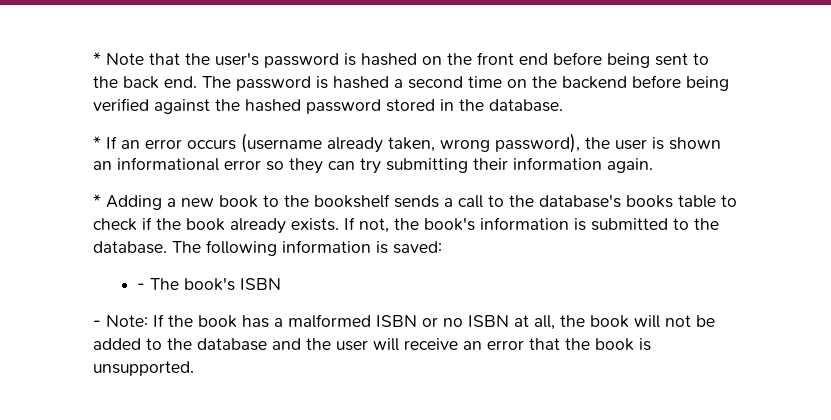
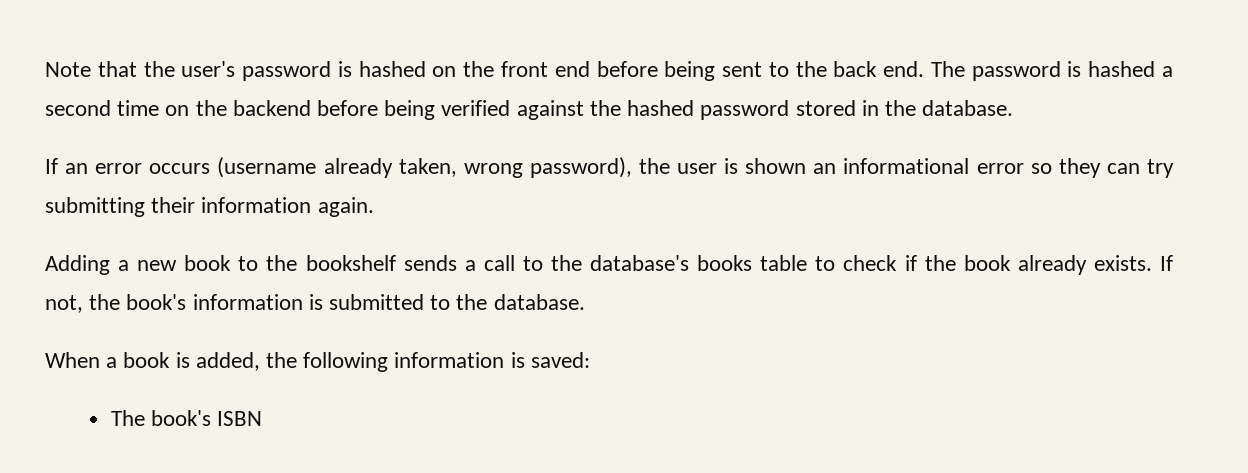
- * Note that the user's password is hashed on the front end before being sent to the back end.
+ Note that the user's password is hashed on the front end before being sent to the back end.
- * If an error occurs (username already taken, wrong password), the user is shown an informational error so they can try submitting their information again.
+ If an error occurs (username already taken, wrong password), the user is shown an informational error so they can try submitting their information again.
- * Adding a new book to the bookshelf sends a call to the database's books table to check if the book already exists.
+ Adding a new book to the bookshelf sends a call to the database's books table to check if the book already exists.
- If not, the book's information is submitted to the database. The following information is saved:
+ If not, the book's information is submitted to the database.
+ When a book is added, the following information is saved:
- - The book's ISBN
+ The book's ISBN
- - Note: If the book has a malformed ISBN or no ISBN at all, the book will not be added to the database and the user will receive an error that the book is unsupported.

